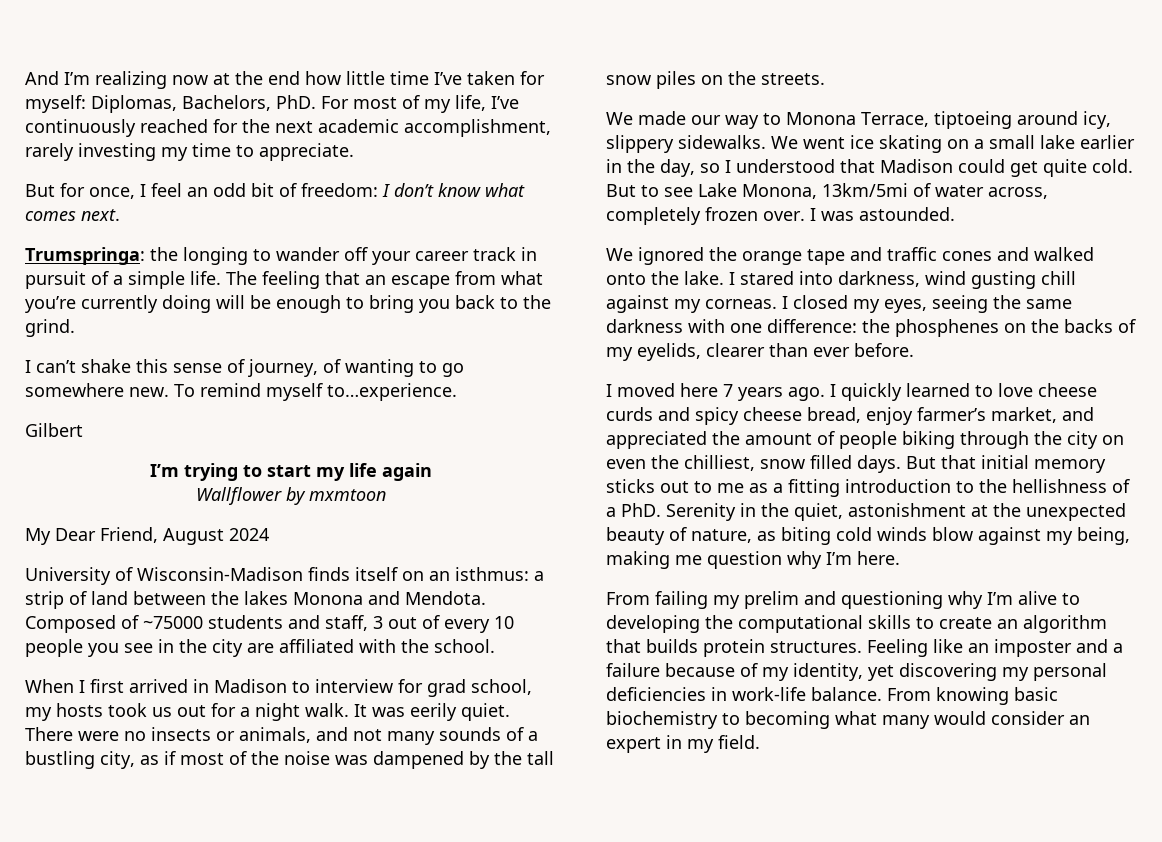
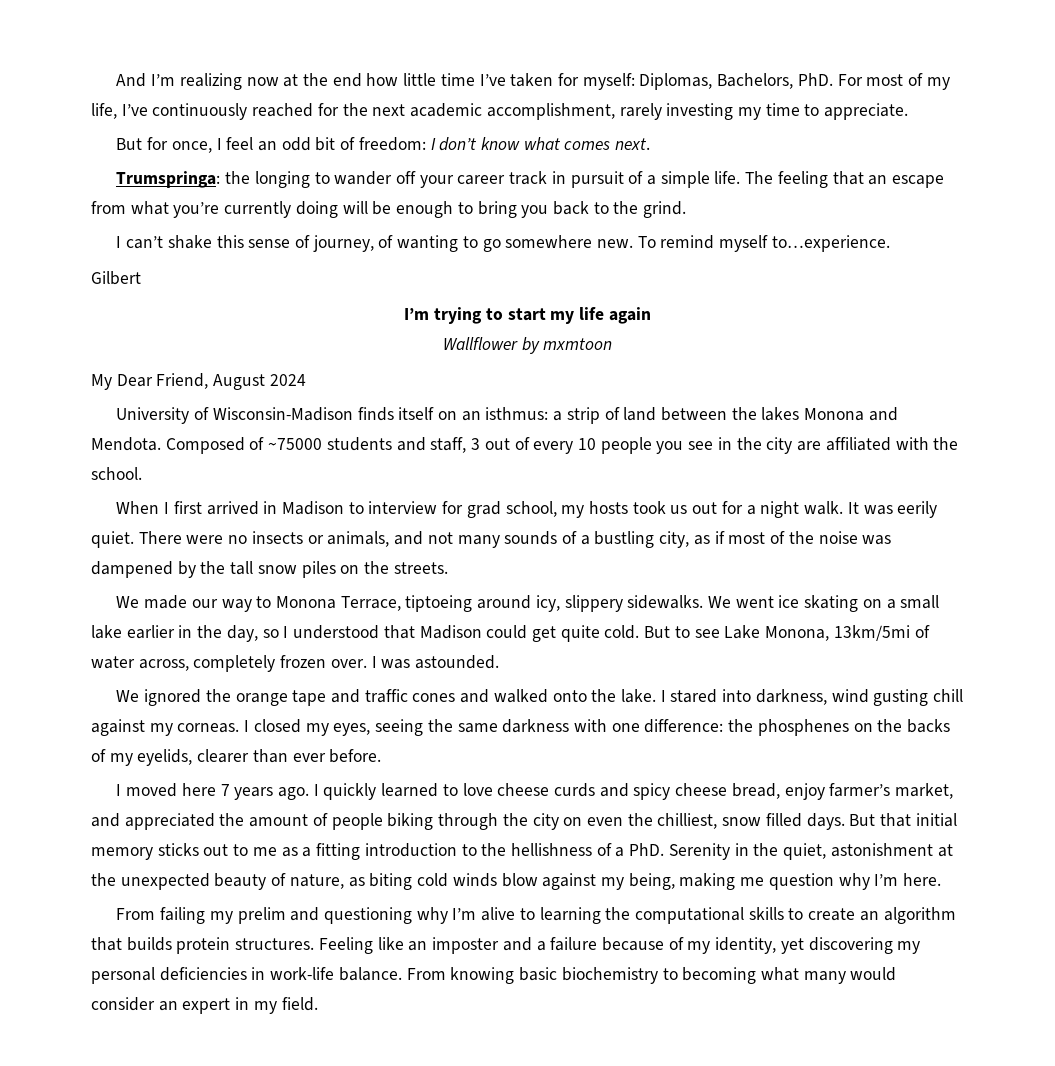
- From failing my prelim and questioning why I’m alive to developing the computational skills to create an algorithm that builds protein structures.
+ From failing my prelim and questioning why I’m alive to learning the computational skills to create an algorithm that builds protein structures.

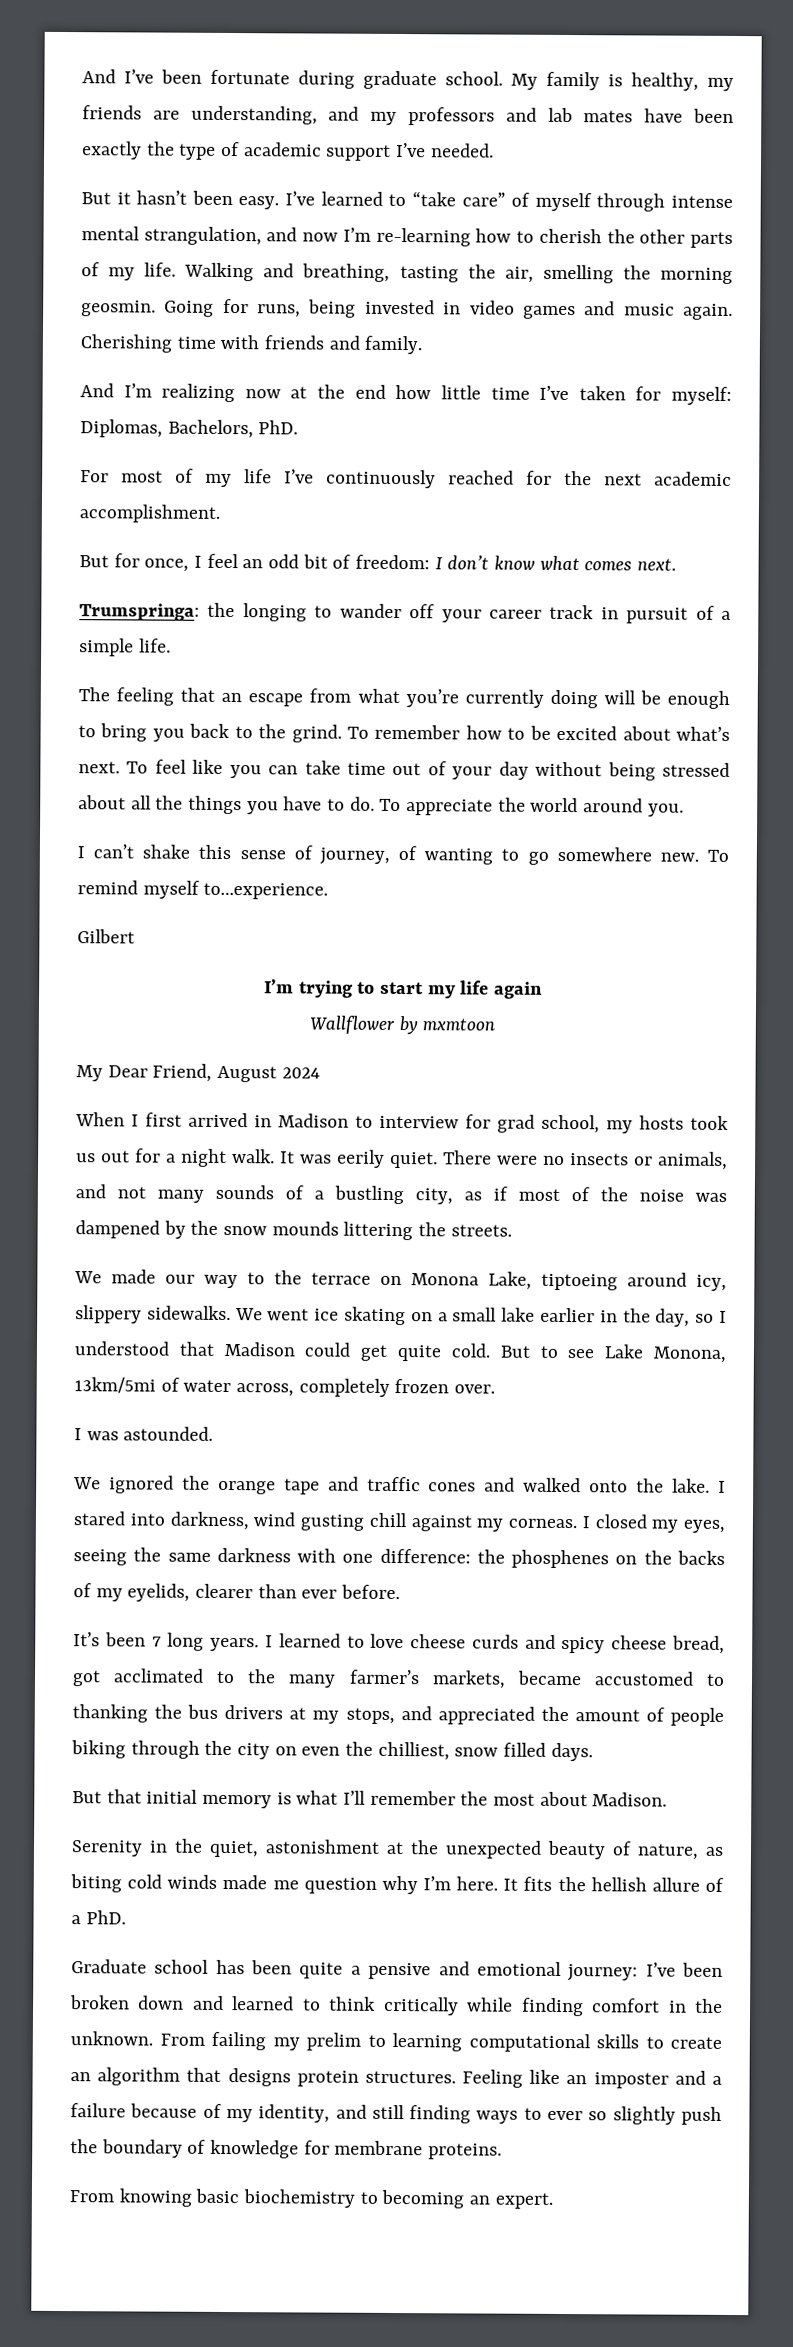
- And I’m realizing now at the end how little time I’ve taken for myself: Diplomas, Bachelors, PhD. For most of my life, I’ve continuously reached for the next academic accomplishment, rarely investing my time to appreciate.
+ And I’ve been fortunate during graduate school. My family is healthy, my friends are understanding, and my professors and lab mates have been exactly the type of academic support I’ve needed.
+ But it hasn’t been easy. I’ve learned to “take care” of myself through intense mental strangulation, and now I’m re-learning how to cherish the other parts of my life. Walking and breathing, tasting the air, smelling the morning geosmin. Going for runs, being invested in video games and music again. Cherishing time with friends and family.
+ And I’m realizing now at the end how little time I’ve taken for myself: Diplomas, Bachelors, PhD.
+ For most of my life I’ve continuously reached for the next academic accomplishment.
- Trumspringa: the longing to wander off your career track in pursuit of a simple life. The feeling that an escape from what you’re currently doing will be enough to bring you back to the grind.
+ Trumspringa: the longing to wander off your career track in pursuit of a simple life.
+ The feeling that an escape from what you’re currently doing will be enough to bring you back to the grind. To remember how to be excited about what’s next. To feel like you can take time out of your day without being stressed about all the things you have to do. To appreciate the world around you.
- University of Wisconsin-Madison finds itself on an isthmus: a strip of land between the lakes Monona and Mendota. Composed of ~75000 students and staff, 3 out of every 10 people you see in the city are affiliated with the school.
- There were no insects or animals, and not many sounds of a bustling city, as if most of the noise was dampened by the tall snow piles on the streets.
+ There were no insects or animals, and not many sounds of a bustling city, as if most of the noise was dampened by the snow mounds littering the streets.
- We made our way to Monona Terrace, tiptoeing around icy, slippery sidewalks.
+ We made our way to the terrace on Monona Lake, tiptoeing around icy, slippery sidewalks.
- But to see Lake Monona, 13km/5mi of water across, completely frozen over. I was astounded.
+ But to see Lake Monona, 13km/5mi of water across, completely frozen over.
+ I was astounded.
- I moved here 7 years ago. I quickly learned to love cheese curds and spicy cheese bread, enjoy farmer’s market, and appreciated the amount of people biking through the city on even the chilliest, snow filled days. But that initial memory sticks out to me as a fitting introduction to the hellishness of a PhD. Serenity in the quiet, astonishment at the unexpected beauty of nature, as biting cold winds blow against my being, making me question why I’m here.
- From failing my prelim and questioning why I’m alive to learning the computational skills to create an algorithm that builds protein structures.
+ It’s been 7 long years. I learned to love cheese curds and spicy cheese bread, got acclimated to the many farmer’s markets, became accustomed to thanking the bus drivers at my stops, and appreciated the amount of people biking through the city on even the chilliest, snow filled days.
+ But that initial memory is what I’ll remember the most about Madison.
+ Serenity in the quiet, astonishment at the unexpected beauty of nature, as biting cold winds made me question why I’m here. It fits the hellish allure of a PhD.
+ Graduate school has been quite a pensive and emotional journey: I’ve been broken down and learned to think critically while finding comfort in the unknown. From failing my prelim to learning computational skills to create an algorithm that designs protein structures.
- Feeling like an imposter and a failure because of my identity, yet discovering my personal deficiencies in work-life balance. From knowing basic biochemistry to becoming what many would consider an expert in my field.
+ Feeling like an imposter and a failure because of my identity, and still finding ways to ever so slightly push the boundary of knowledge for membrane proteins.
+ From knowing basic biochemistry to becoming an expert.

